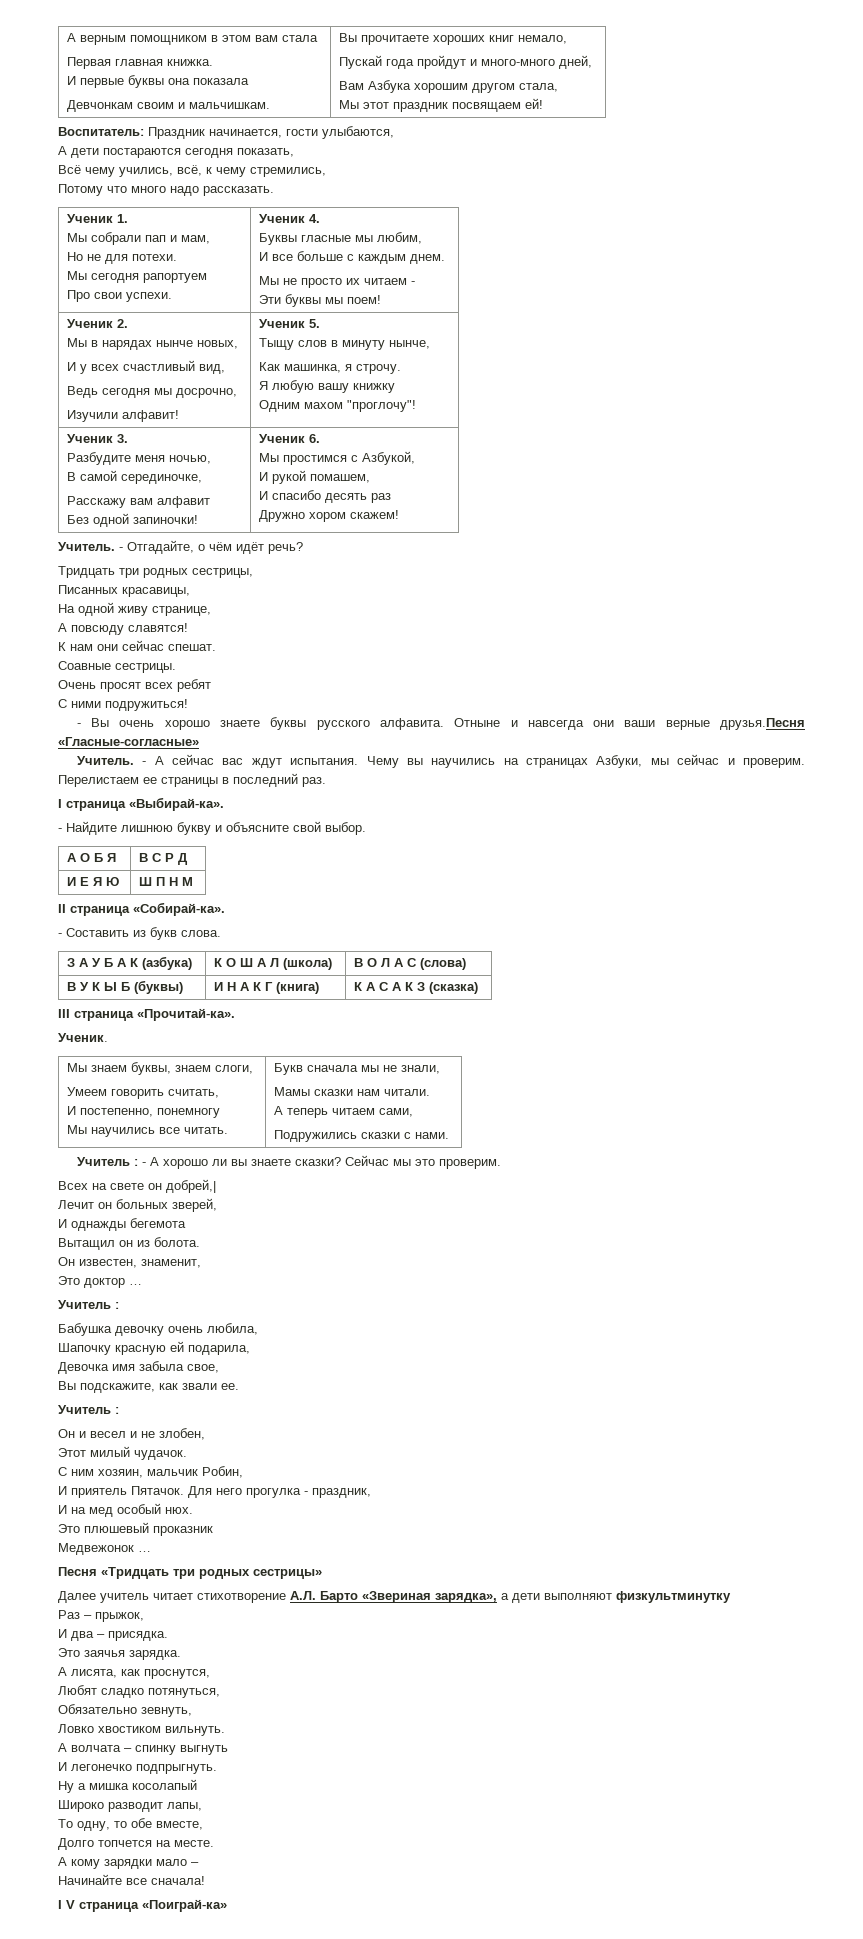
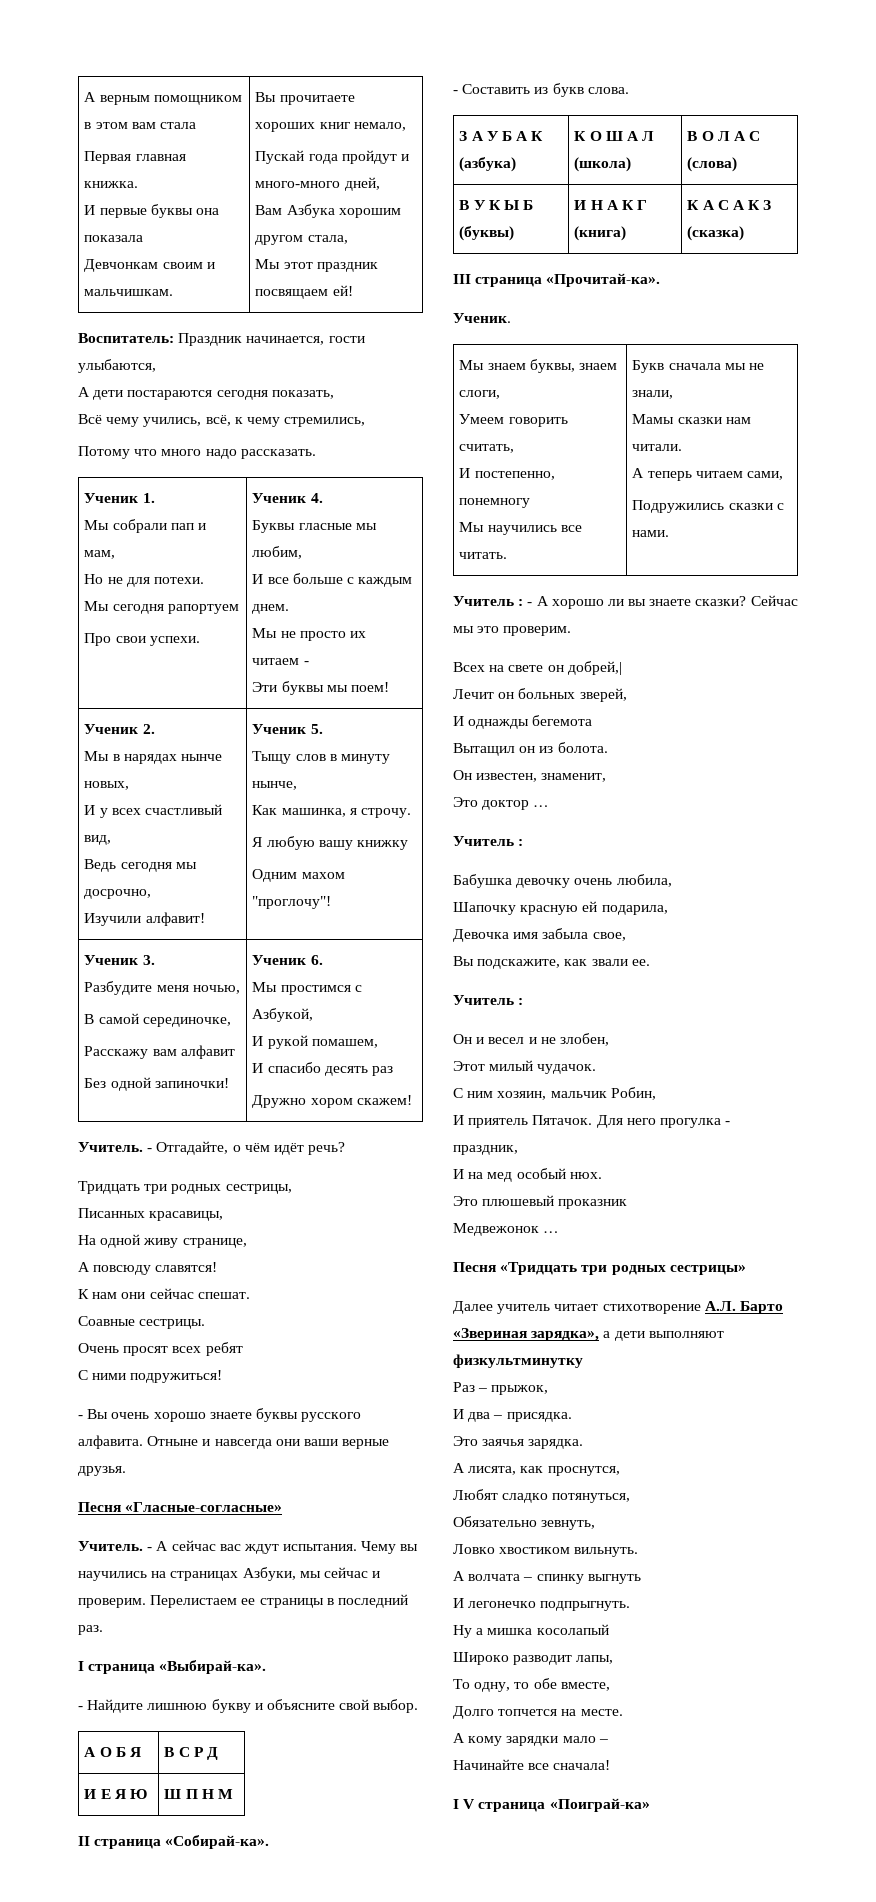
- Отныне и навсегда они ваши верные друзья.Песня «Гласные-согласные»
+ Отныне и навсегда они ваши верные друзья.
+ Песня «Гласные-согласные»

